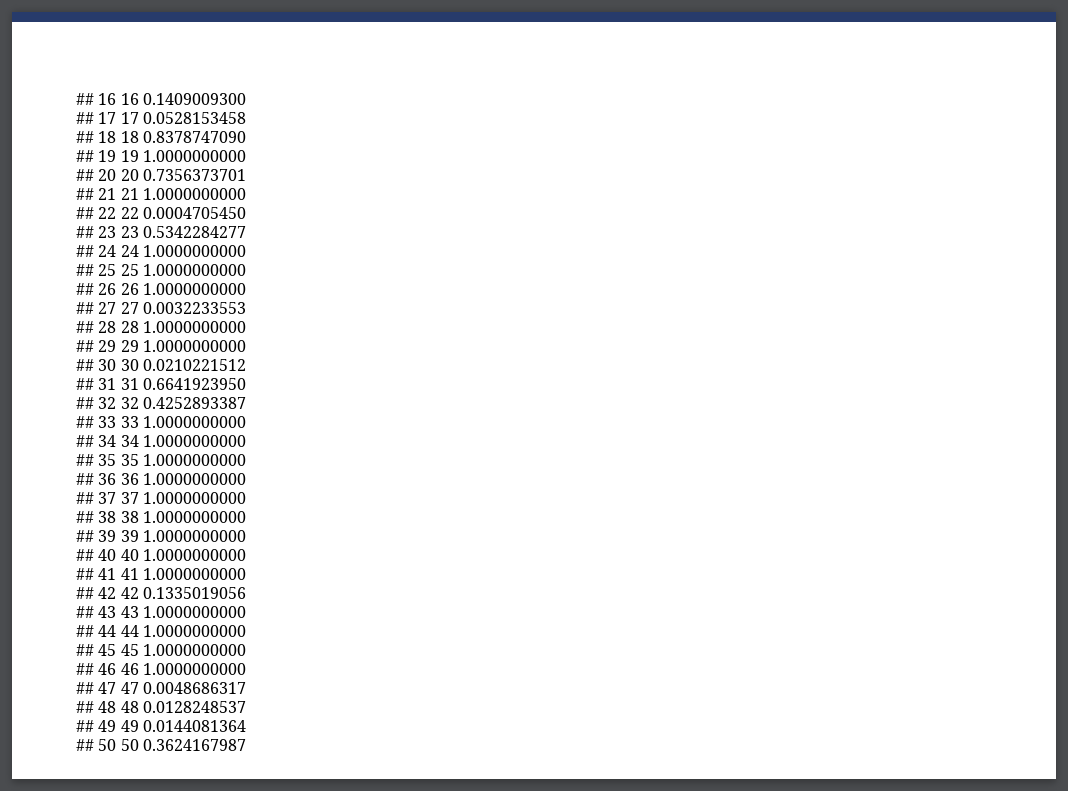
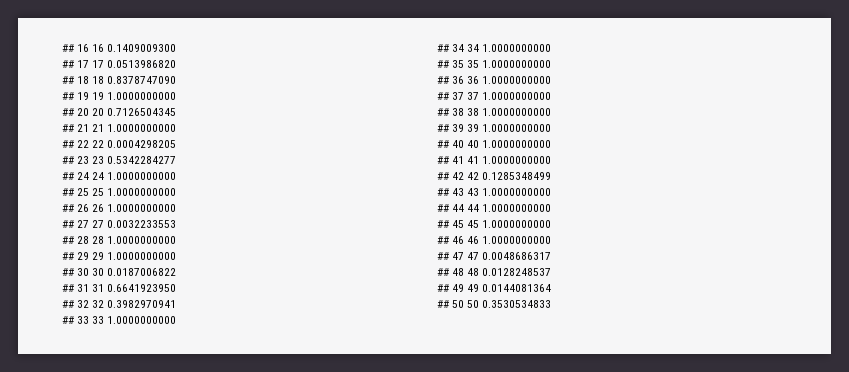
- ## 17 17 0.0528153458
+ ## 17 17 0.0513986820
- ## 20 20 0.7356373701
+ ## 20 20 0.7126504345
- ## 22 22 0.0004705450
+ ## 22 22 0.0004298205
- ## 30 30 0.0210221512
+ ## 30 30 0.0187006822
- ## 32 32 0.4252893387
+ ## 32 32 0.3982970941
- ## 42 42 0.1335019056
+ ## 42 42 0.1285348499
- ## 50 50 0.3624167987
+ ## 50 50 0.3530534833

